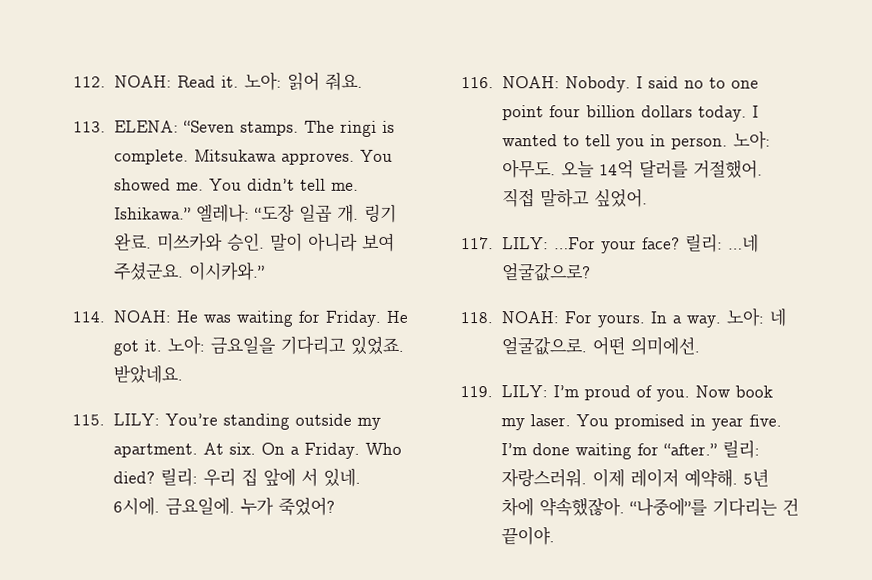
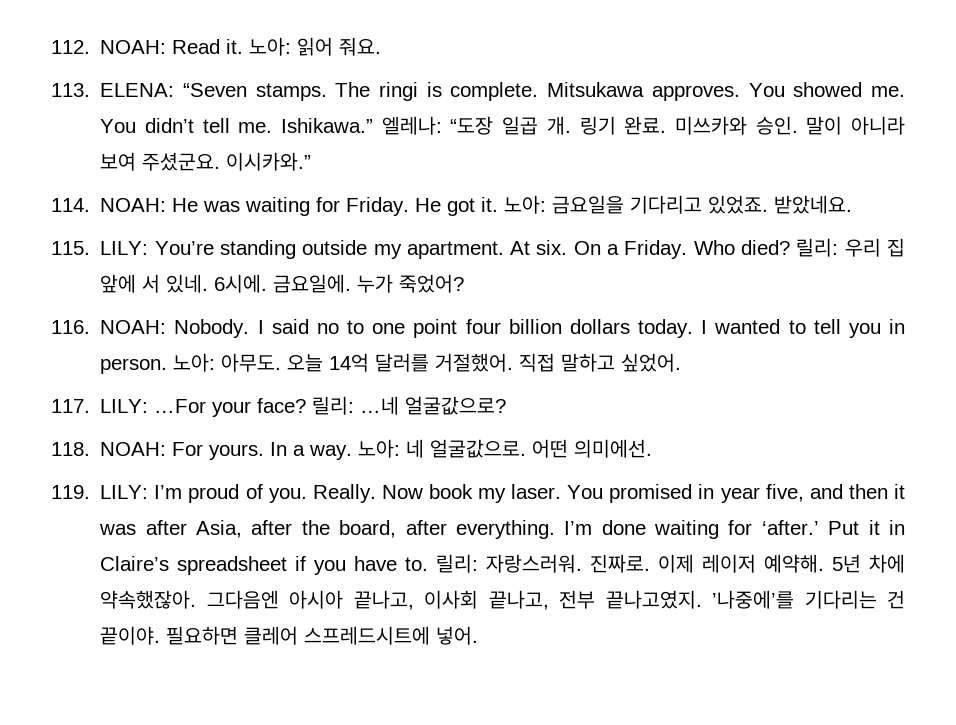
+ Really.
- You promised in year five. I’m done waiting for “after.”
+ You promised in year five, and then it was after Asia, after the board, after everything. I’m done waiting for ‘after.’ Put it in Claire’s spreadsheet if you have to.
+ 진짜로.
- “나중에”를 기다리는 건 끝이야.
+ 그다음엔 아시아 끝나고, 이사회 끝나고, 전부 끝나고였지. ’나중에’를 기다리는 건 끝이야. 필요하면 클레어 스프레드시트에 넣어.

